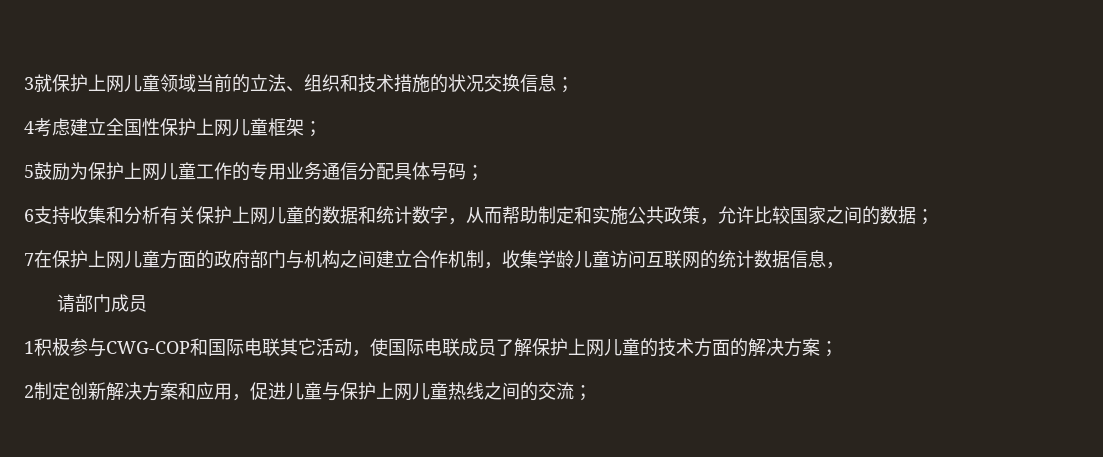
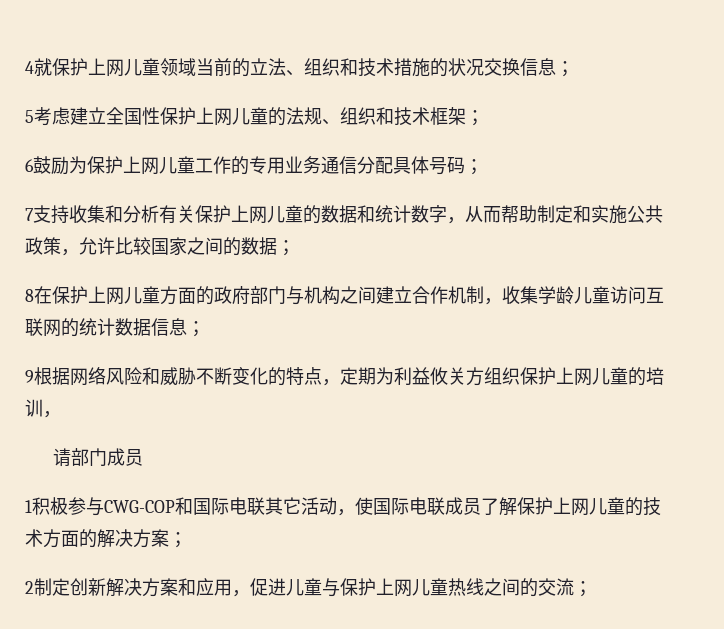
- 3就保护上网儿童领域当前的立法、组织和技术措施的状况交换信息；
+ 4就保护上网儿童领域当前的立法、组织和技术措施的状况交换信息；
- 4考虑建立全国性保护上网儿童框架；
+ 5考虑建立全国性保护上网儿童的法规、组织和技术框架；
- 5鼓励为保护上网儿童工作的专用业务通信分配具体号码；
+ 6鼓励为保护上网儿童工作的专用业务通信分配具体号码；
- 6支持收集和分析有关保护上网儿童的数据和统计数字，从而帮助制定和实施公共政策，允许比较国家之间的数据；
+ 7支持收集和分析有关保护上网儿童的数据和统计数字，从而帮助制定和实施公共政策，允许比较国家之间的数据；
- 7在保护上网儿童方面的政府部门与机构之间建立合作机制，收集学龄儿童访问互联网的统计数据信息，
+ 8在保护上网儿童方面的政府部门与机构之间建立合作机制，收集学龄儿童访问互联网的统计数据信息；
+ 9根据网络风险和威胁不断变化的特点，定期为利益攸关方组织保护上网儿童的培训，

